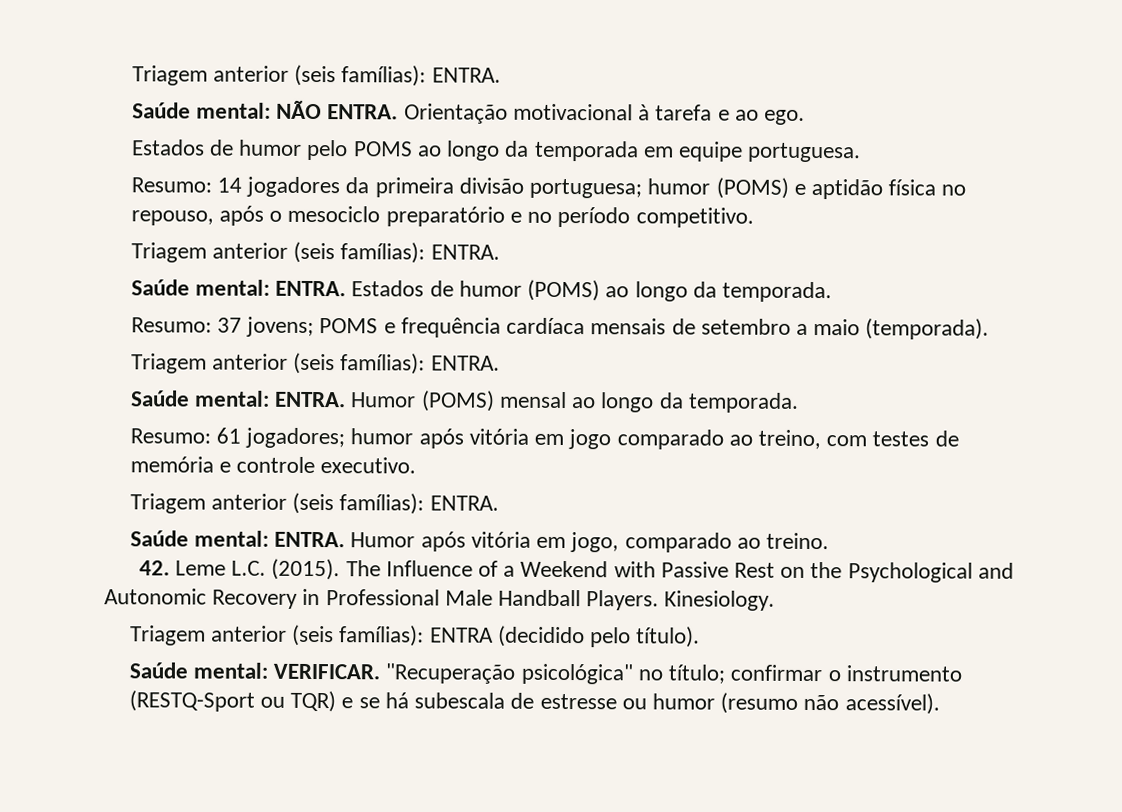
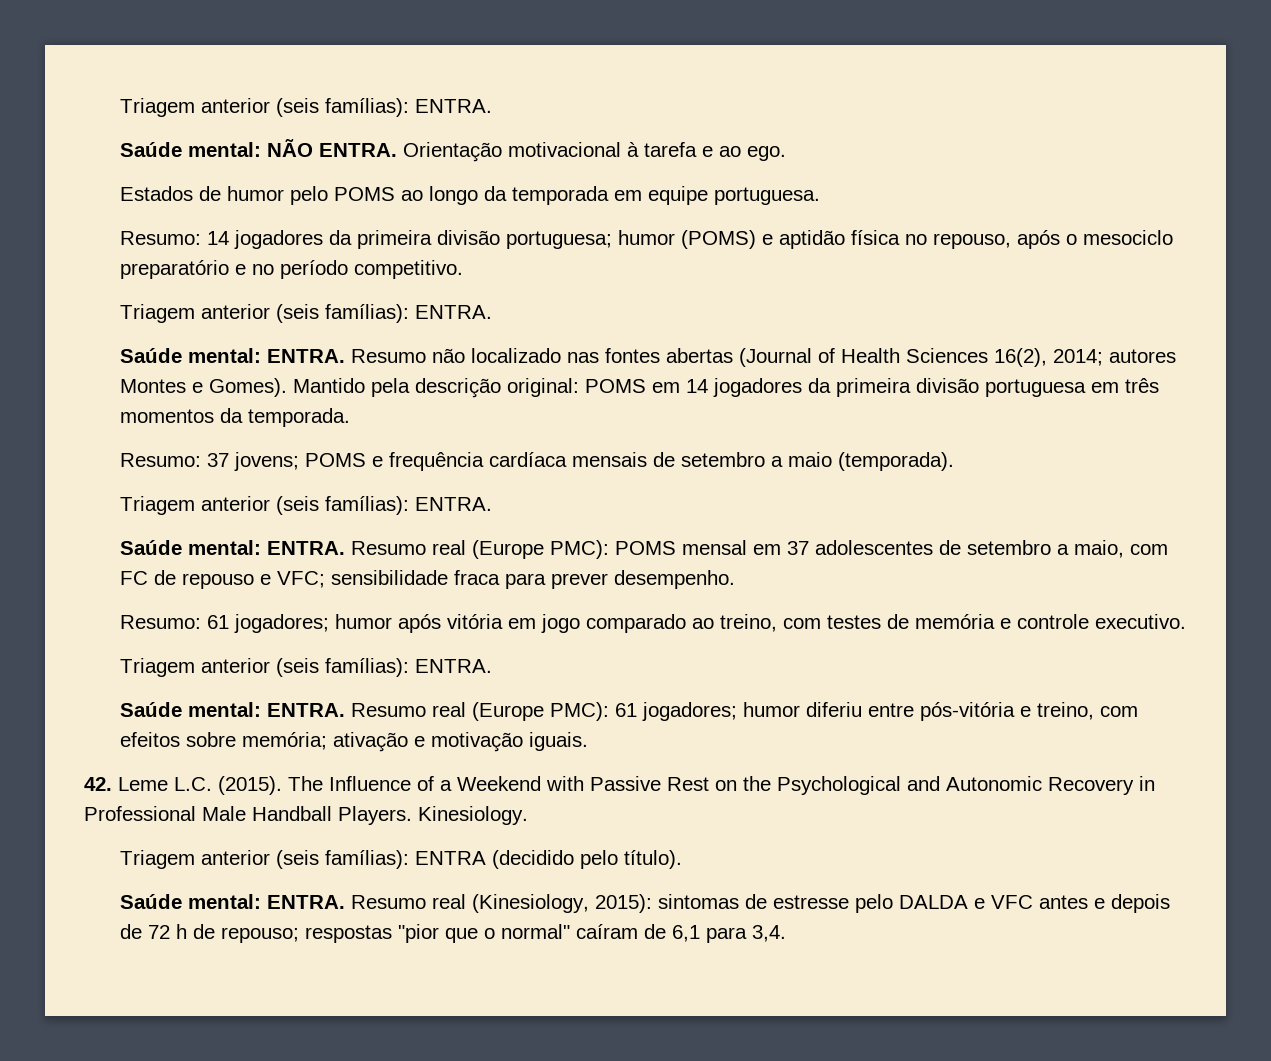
- Estados de humor (POMS) ao longo da temporada.
+ Resumo não localizado nas fontes abertas (Journal of Health Sciences 16(2), 2014; autores Montes e Gomes). Mantido pela descrição original: POMS em 14 jogadores da primeira divisão portuguesa em três momentos da temporada.
- Humor (POMS) mensal ao longo da temporada.
+ Resumo real (Europe PMC): POMS mensal em 37 adolescentes de setembro a maio, com FC de repouso e VFC; sensibilidade fraca para prever desempenho.
- Humor após vitória em jogo, comparado ao treino.
+ Resumo real (Europe PMC): 61 jogadores; humor diferiu entre pós-vitória e treino, com efeitos sobre memória; ativação e motivação iguais.
- Saúde mental: VERIFICAR. "Recuperação psicológica" no título; confirmar o instrumento (RESTQ-Sport ou TQR) e se há subescala de estresse ou humor (resumo não acessível).
+ Saúde mental: ENTRA. Resumo real (Kinesiology, 2015): sintomas de estresse pelo DALDA e VFC antes e depois de 72 h de repouso; respostas "pior que o normal" caíram de 6,1 para 3,4.

